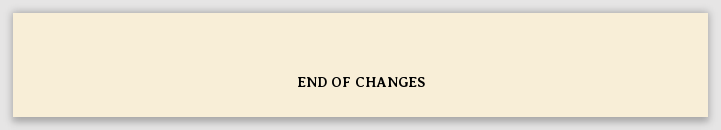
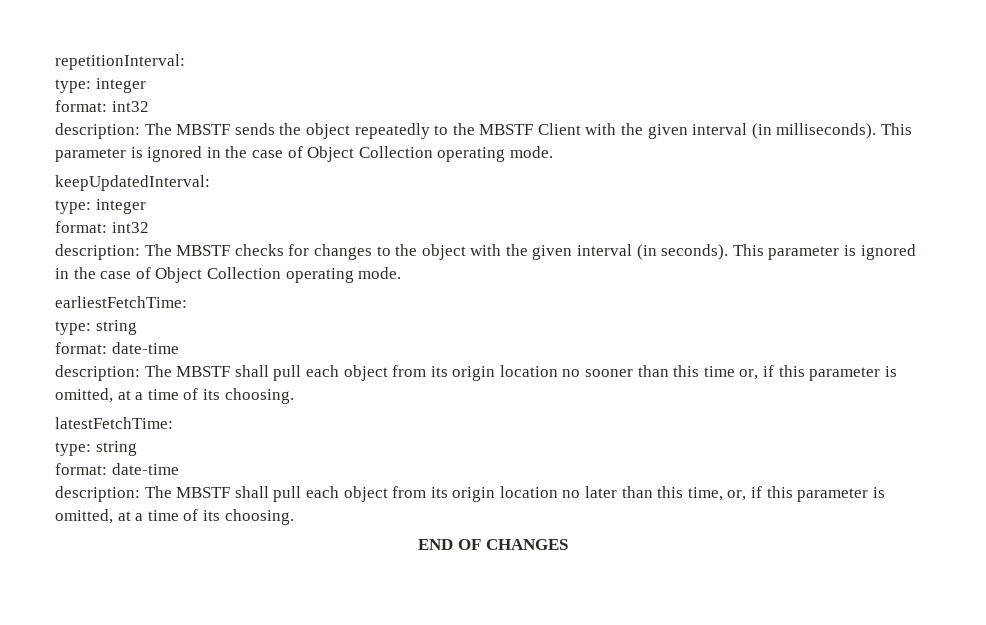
+ repetitionInterval:
+ type: integer
+ format: int32
+ description: The MBSTF sends the object repeatedly to the MBSTF Client with the given interval (in milliseconds). This parameter is ignored in the case of Object Collection operating mode.
+ keepUpdatedInterval:
+ type: integer
+ format: int32
+ description: The MBSTF checks for changes to the object with the given interval (in seconds). This parameter is ignored in the case of Object Collection operating mode.
+ earliestFetchTime:
+ type: string
+ format: date-time
+ description: The MBSTF shall pull each object from its origin location no sooner than this time or, if this parameter is omitted, at a time of its choosing.
+ latestFetchTime:
+ type: string
+ format: date-time
+ description: The MBSTF shall pull each object from its origin location no later than this time, or, if this parameter is omitted, at a time of its choosing.

